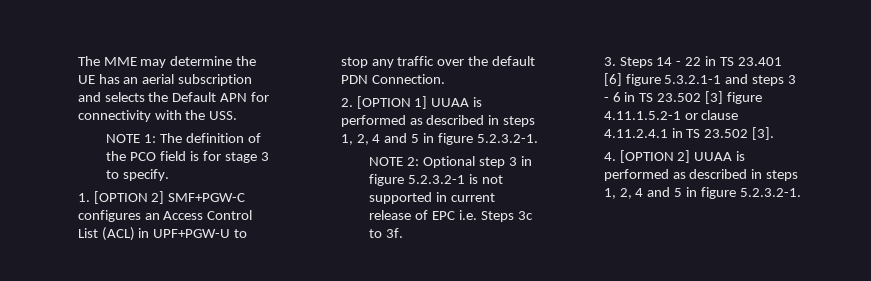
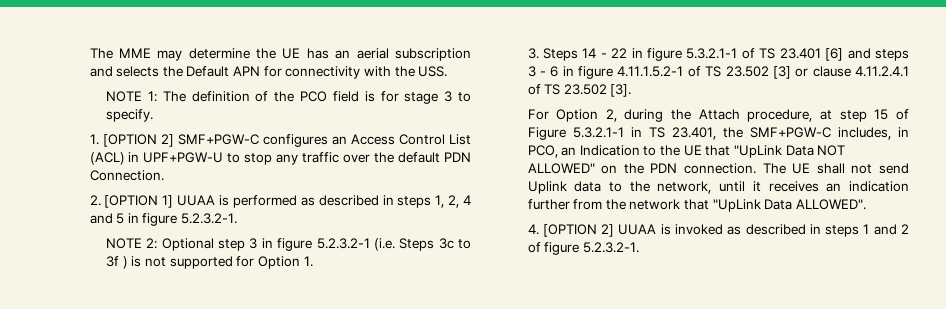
- NOTE 2: Optional step 3 in figure 5.2.3.2-1 is not supported in current release of EPC i.e. Steps 3c to 3f.
+ NOTE 2: Optional step 3 in figure 5.2.3.2-1 (i.e. Steps 3c to 3f ) is not supported for Option 1.
- 3. Steps 14 - 22 in TS 23.401 [6] figure 5.3.2.1-1 and steps 3 - 6 in TS 23.502 [3] figure 4.11.1.5.2-1 or clause 4.11.2.4.1 in TS 23.502 [3].
+ 3. Steps 14 - 22 in figure 5.3.2.1-1 of TS 23.401 [6] and steps 3 - 6 in figure 4.11.1.5.2-1 of TS 23.502 [3] or clause 4.11.2.4.1 of TS 23.502 [3].
+ For Option 2, during the Attach procedure, at step 15 of Figure 5.3.2.1-1 in TS 23.401, the SMF+PGW-C includes, in PCO, an Indication to the UE that "UpLink Data NOT ALLOWED" on the PDN connection. The UE shall not send Uplink data to the network, until it receives an indication further from the network that "UpLink Data ALLOWED".
- 4. [OPTION 2] UUAA is performed as described in steps 1, 2, 4 and 5 in figure 5.2.3.2-1.
+ 4. [OPTION 2] UUAA is invoked as described in steps 1 and 2 of figure 5.2.3.2-1.

